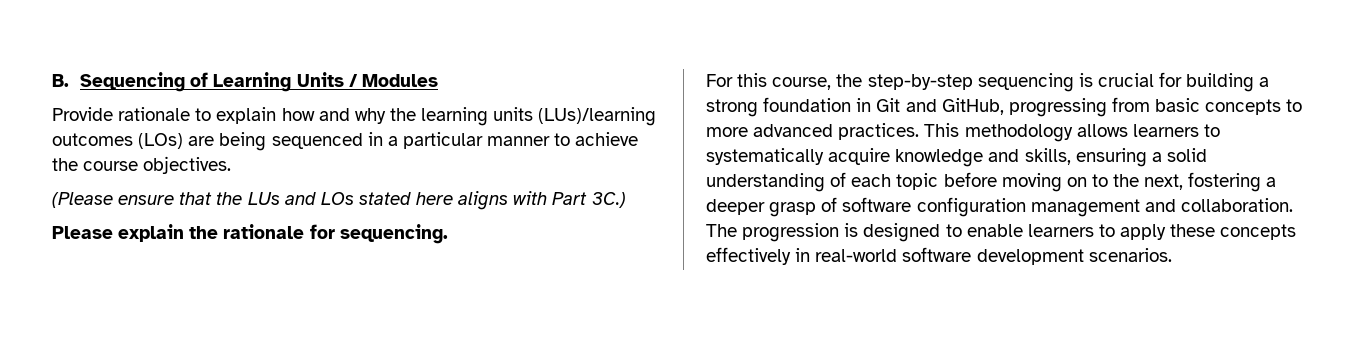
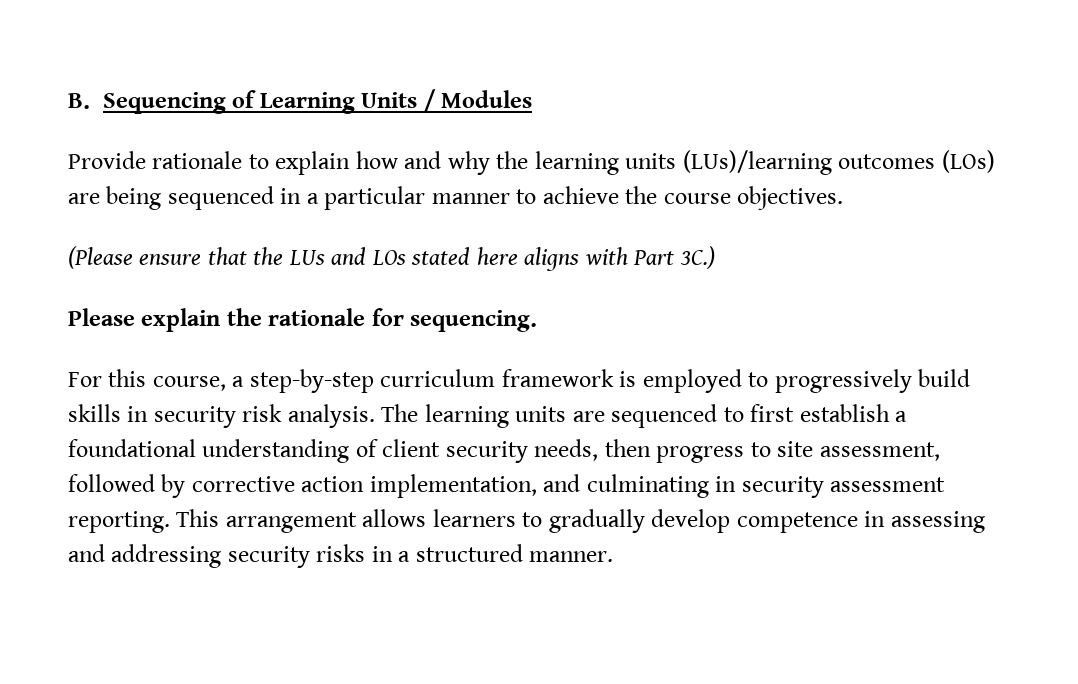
- For this course, the step-by-step sequencing is crucial for building a strong foundation in Git and GitHub, progressing from basic concepts to more advanced practices. This methodology allows learners to systematically acquire knowledge and skills, ensuring a solid understanding of each topic before moving on to the next, fostering a deeper grasp of software configuration management and collaboration. The progression is designed to enable learners to apply these concepts effectively in real-world software development scenarios.
+ For this course, a step-by-step curriculum framework is employed to progressively build skills in security risk analysis. The learning units are sequenced to first establish a foundational understanding of client security needs, then progress to site assessment, followed by corrective action implementation, and culminating in security assessment reporting. This arrangement allows learners to gradually develop competence in assessing and addressing security risks in a structured manner.

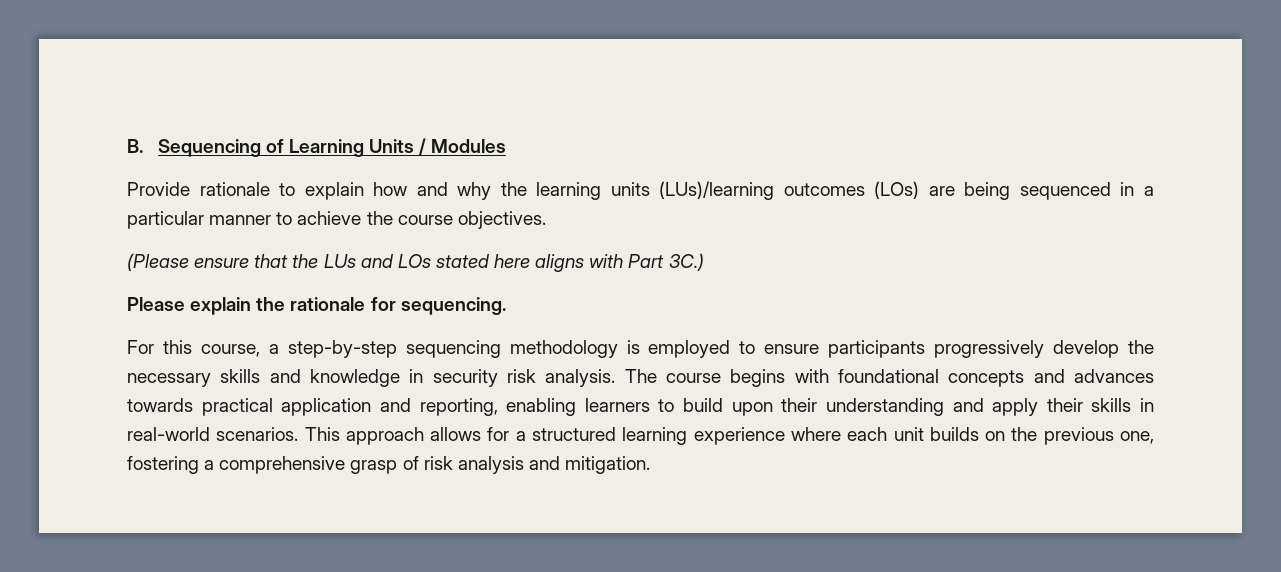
- For this course, a step-by-step curriculum framework is employed to progressively build skills in security risk analysis.
+ For this course, a step-by-step sequencing methodology is employed to ensure participants progressively develop the necessary skills and knowledge in security risk analysis.
- The learning units are sequenced to first establish a foundational understanding of client security needs, then progress to site assessment, followed by corrective action implementation, and culminating in security assessment reporting. This arrangement allows learners to gradually develop competence in assessing and addressing security risks in a structured manner.
+ The course begins with foundational concepts and advances towards practical application and reporting, enabling learners to build upon their understanding and apply their skills in real-world scenarios. This approach allows for a structured learning experience where each unit builds on the previous one, fostering a comprehensive grasp of risk analysis and mitigation.

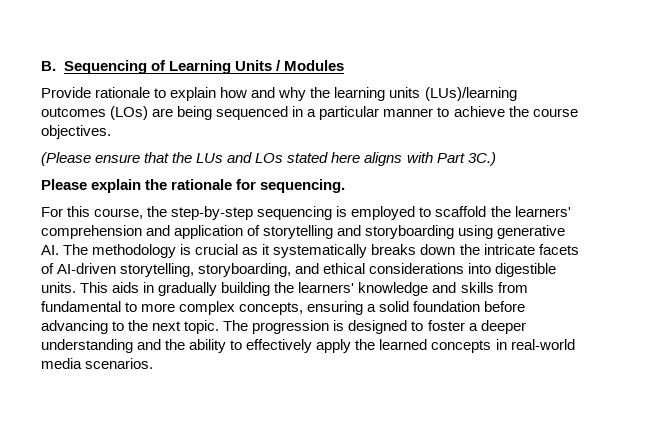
- For this course, a step-by-step sequencing methodology is employed to ensure participants progressively develop the necessary skills and knowledge in security risk analysis. The course begins with foundational concepts and advances towards practical application and reporting, enabling learners to build upon their understanding and apply their skills in real-world scenarios. This approach allows for a structured learning experience where each unit builds on the previous one, fostering a comprehensive grasp of risk analysis and mitigation.
+ For this course, the step-by-step sequencing is employed to scaffold the learners' comprehension and application of storytelling and storyboarding using generative AI. The methodology is crucial as it systematically breaks down the intricate facets of AI-driven storytelling, storyboarding, and ethical considerations into digestible units. This aids in gradually building the learners' knowledge and skills from fundamental to more complex concepts, ensuring a solid foundation before advancing to the next topic. The progression is designed to foster a deeper understanding and the ability to effectively apply the learned concepts in real-world media scenarios.

